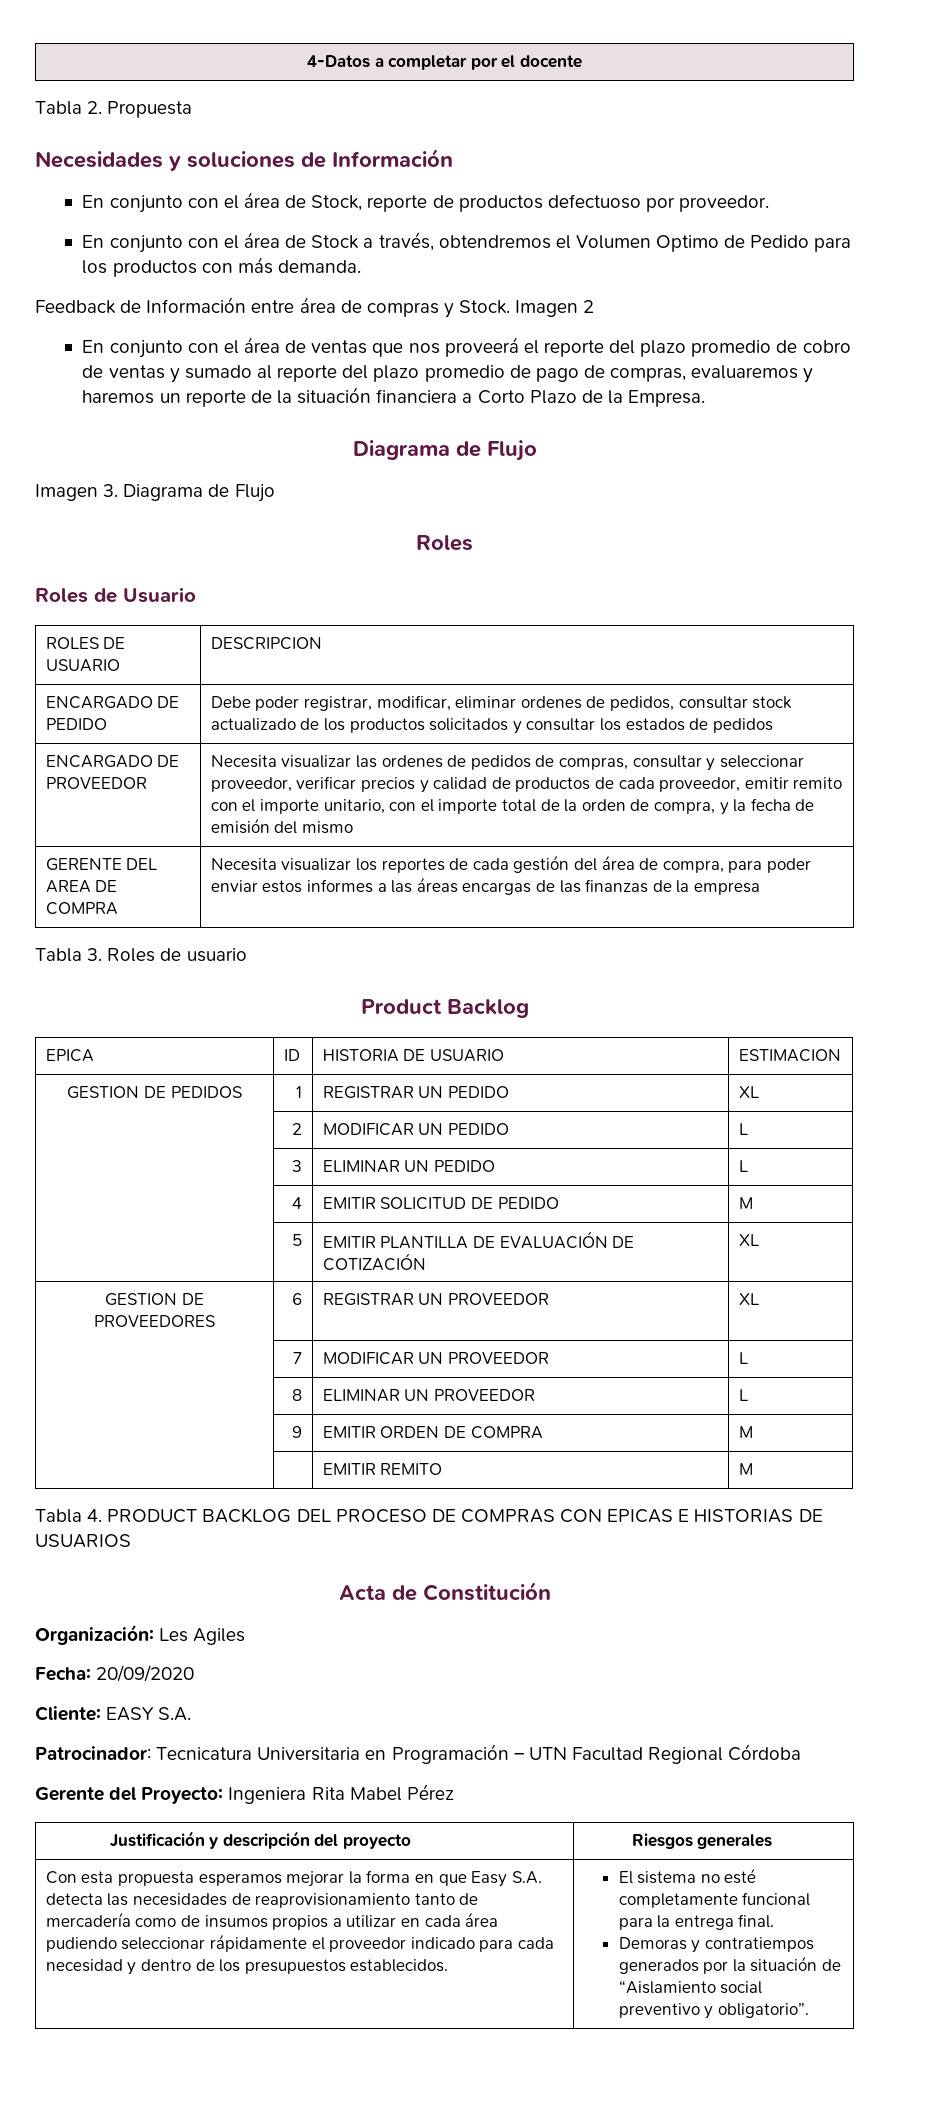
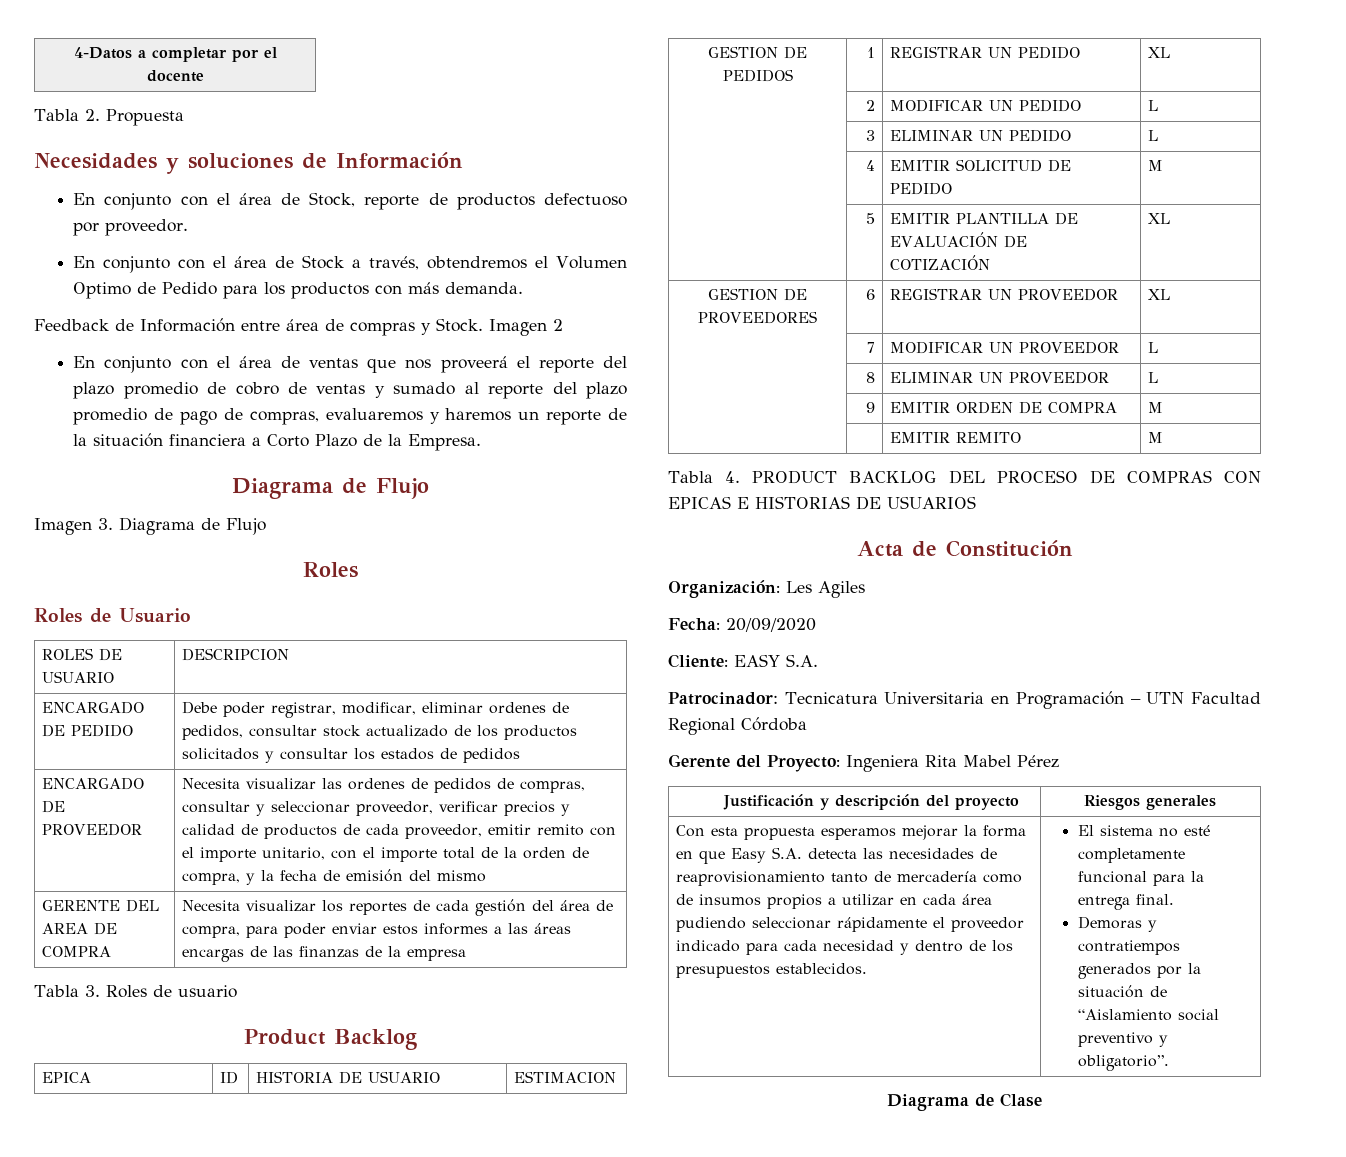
+ Diagrama de Clase

